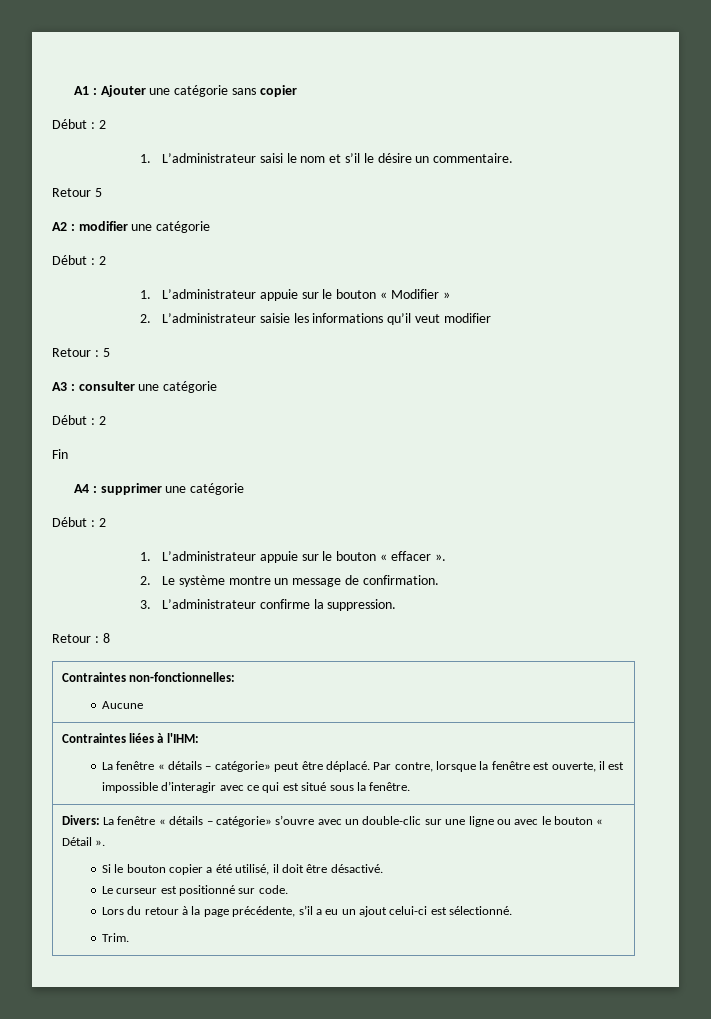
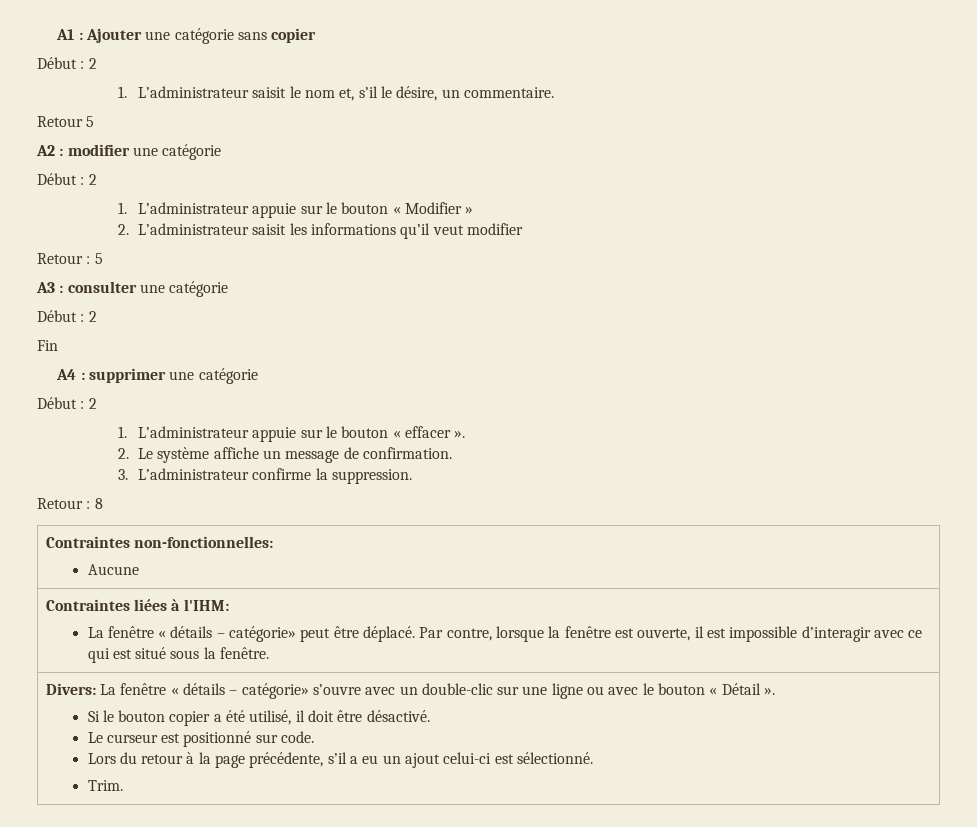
- 1. L’administrateur saisi le nom et s’il le désire un commentaire.
+ 1. L’administrateur saisit le nom et, s’il le désire, un commentaire.
- 2. L’administrateur saisie les informations qu’il veut modifier
+ 2. L’administrateur saisit les informations qu’il veut modifier
- 2. Le système montre un message de confirmation.
+ 2. Le système affiche un message de confirmation.

